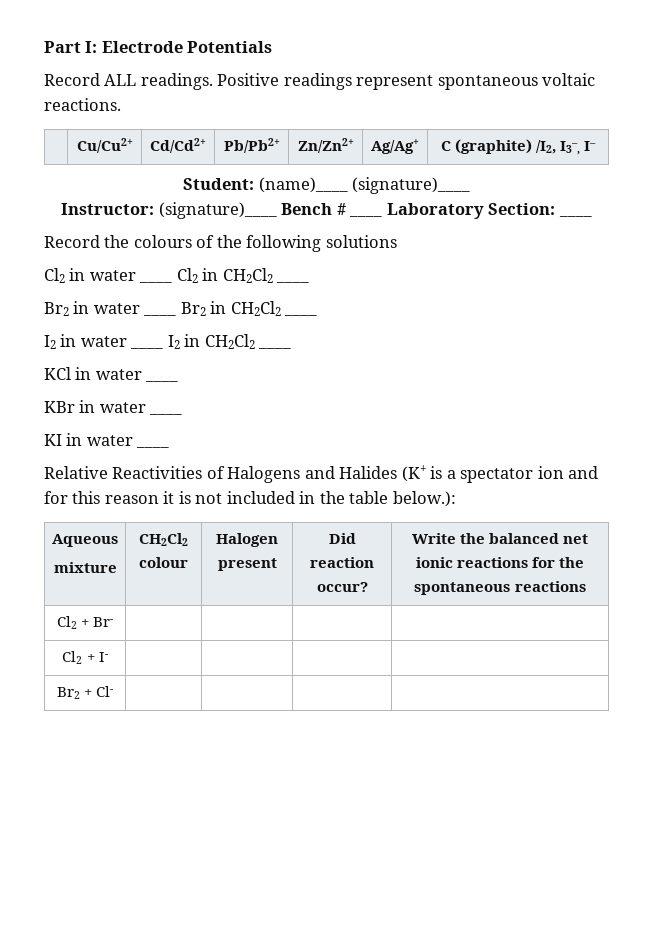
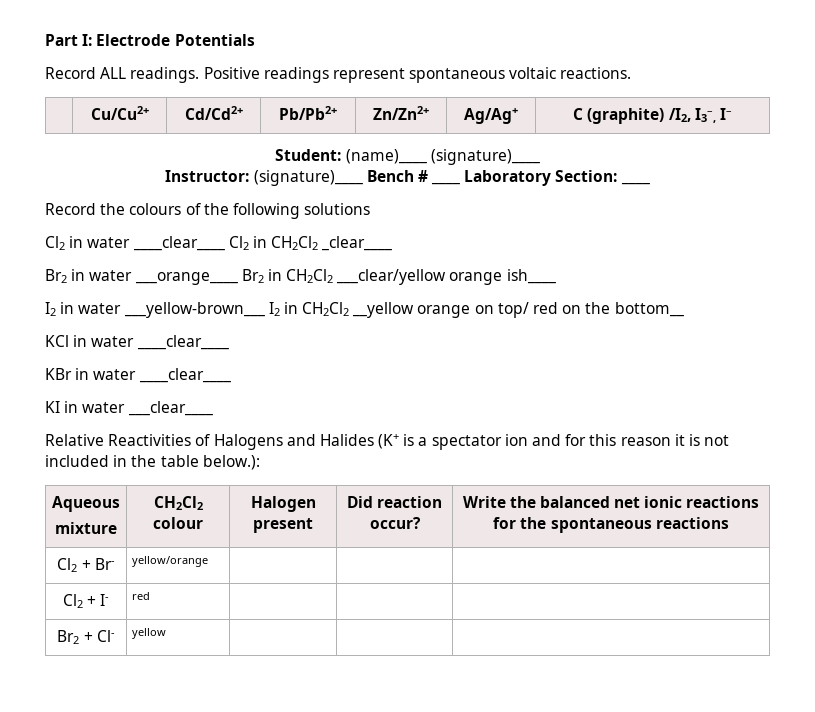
- Cl2 in water ____ Cl2 in CH2Cl2 ____
+ Cl2 in water ____clear____ Cl2 in CH2Cl2 _clear____
- Br2 in water ____ Br2 in CH2Cl2 ____
+ Br2 in water ___orange____ Br2 in CH2Cl2 ___clear/yellow orange ish____
- I2 in water ____ I2 in CH2Cl2 ____
+ I2 in water ___yellow-brown___ I2 in CH2Cl2 __yellow orange on top/ red on the bottom__
- KCl in water ____
+ KCl in water ____clear____
- KBr in water ____
+ KBr in water ____clear____
- KI in water ____
+ KI in water ___clear____
- Cl2 + Br- | | | |
+ Cl2 + Br- | yellow/orange | | |
- Cl2 + I- | | | |
+ Cl2 + I- | red | | |
- Br2 + Cl- | | | |
+ Br2 + Cl- | yellow | | |

